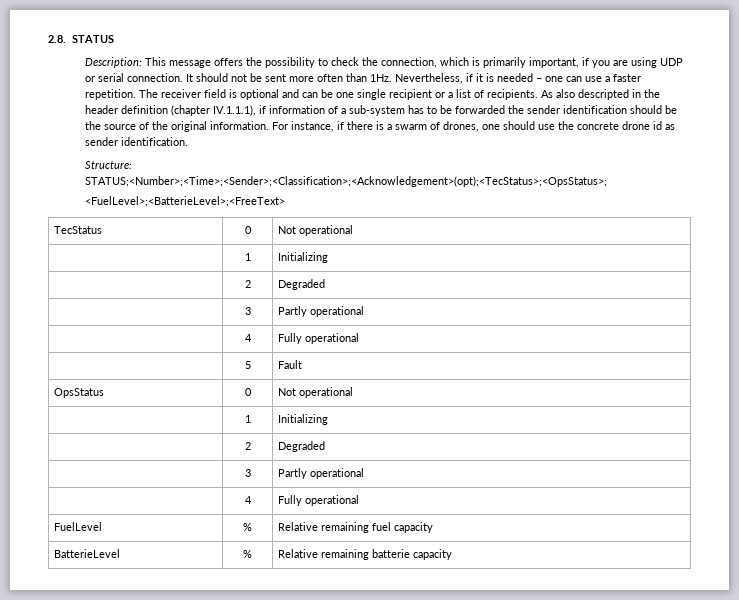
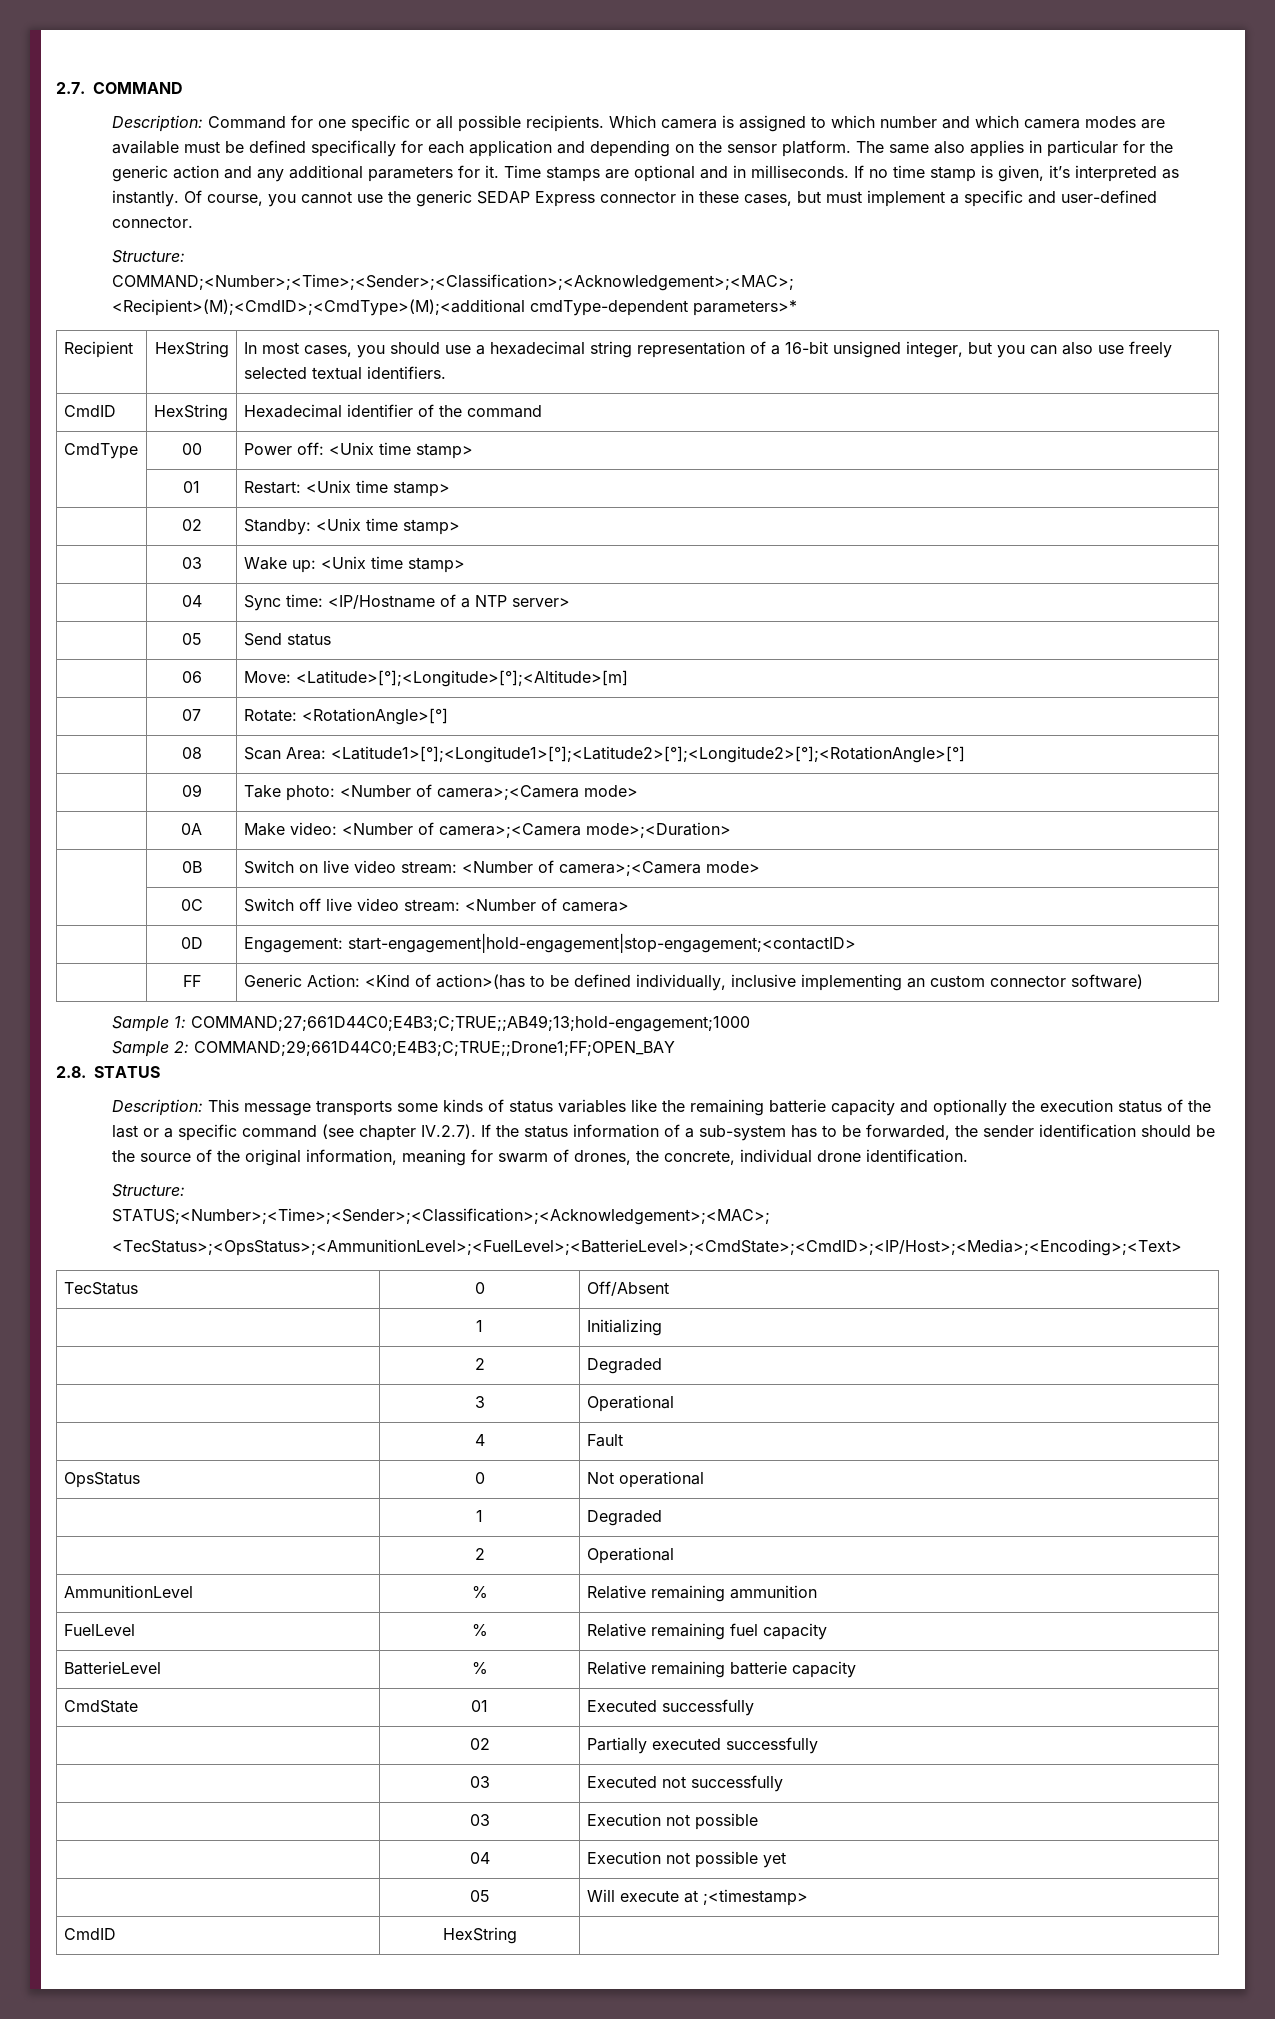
+ 2.7. COMMAND
+ Description: Command for one specific or all possible recipients. Which camera is assigned to which number and which camera modes are available must be defined specifically for each application and depending on the sensor platform. The same also applies in particular for the generic action and any additional parameters for it. Time stamps are optional and in milliseconds. If no time stamp is given, it’s interpreted as instantly. Of course, you cannot use the generic SEDAP Express connector in these cases, but must implement a specific and user-defined connector.
+ Structure:
+ COMMAND;<Number>;<Time>;<Sender>;<Classification>;<Acknowledgement>;<MAC>;
+ <Recipient>(M);<CmdID>;<CmdType>(M);<additional cmdType-dependent parameters>*
+ Recipient | HexString | In most cases, you should use a hexadecimal string representation of a 16-bit unsigned integer, but you can also use freely selected textual identifiers.
+ CmdID | HexString | Hexadecimal identifier of the command
+ CmdType | 00 | Power off: <Unix time stamp>
+ | 01 | Restart: <Unix time stamp>
+ | 02 | Standby: <Unix time stamp>
+ | 03 | Wake up: <Unix time stamp>
+ | 04 | Sync time: <IP/Hostname of a NTP server>
+ | 05 | Send status
+ | 06 | Move: <Latitude>[°];<Longitude>[°];<Altitude>[m]
+ | 07 | Rotate: <RotationAngle>[°]
+ | 08 | Scan Area: <Latitude1>[°];<Longitude1>[°];<Latitude2>[°];<Longitude2>[°];<RotationAngle>[°]
+ | 09 | Take photo: <Number of camera>;<Camera mode>
+ | 0A | Make video: <Number of camera>;<Camera mode>;<Duration>
+ | 0B | Switch on live video stream: <Number of camera>;<Camera mode>
+ | 0C | Switch off live video stream: <Number of camera>
+ | 0D | Engagement: start-engagement|hold-engagement|stop-engagement;<contactID>
+ | FF | Generic Action: <Kind of action>(has to be defined individually, inclusive implementing an custom connector software)
+ Sample 1: COMMAND;27;661D44C0;E4B3;C;TRUE;;AB49;13;hold-engagement;1000
+ Sample 2: COMMAND;29;661D44C0;E4B3;C;TRUE;;Drone1;FF;OPEN_BAY
- Description: This message offers the possibility to check the connection, which is primarily important, if you are using UDP or serial connection. It should not be sent more often than 1Hz. Nevertheless, if it is needed – one can use a faster repetition. The receiver field is optional and can be one single recipient or a list of recipients. As also descripted in the header definition (chapter IV.1.1.1), if information of a sub-system has to be forwarded the sender identification should be the source of the original information. For instance, if there is a swarm of drones, one should use the concrete drone id as sender identification.
+ Description: This message transports some kinds of status variables like the remaining batterie capacity and optionally the execution status of the last or a specific command (see chapter IV.2.7). If the status information of a sub-system has to be forwarded, the sender identification should be the source of the original information, meaning for swarm of drones, the concrete, individual drone identification.
- STATUS;<Number>;<Time>;<Sender>;<Classification>;<Acknowledgement>(opt);<TecStatus>;<OpsStatus>;
- <FuelLevel>;<BatterieLevel>;<FreeText>
+ STATUS;<Number>;<Time>;<Sender>;<Classification>;<Acknowledgement>;<MAC>;
+ <TecStatus>;<OpsStatus>;<AmmunitionLevel>;<FuelLevel>;<BatterieLevel>;<CmdState>;<CmdID>;<IP/Host>;<Media>;<Encoding>;<Text>
- TecStatus | 0 | Not operational
+ TecStatus | 0 | Off/Absent
  | 1 | Initializing
  | 2 | Degraded
- | 3 | Partly operational
- | 4 | Fully operational
- | 5 | Fault
+ | 3 | Operational
+ | 4 | Fault
  OpsStatus | 0 | Not operational
- | 1 | Initializing
- | 2 | Degraded
- | 3 | Partly operational
- | 4 | Fully operational
+ | 1 | Degraded
+ | 2 | Operational
+ AmmunitionLevel | % | Relative remaining ammunition
+ CmdState | 01 | Executed successfully
+ | 02 | Partially executed successfully
+ | 03 | Executed not successfully
+ | 03 | Execution not possible
+ | 04 | Execution not possible yet
+ | 05 | Will execute at ;<timestamp>
+ CmdID | HexString |

